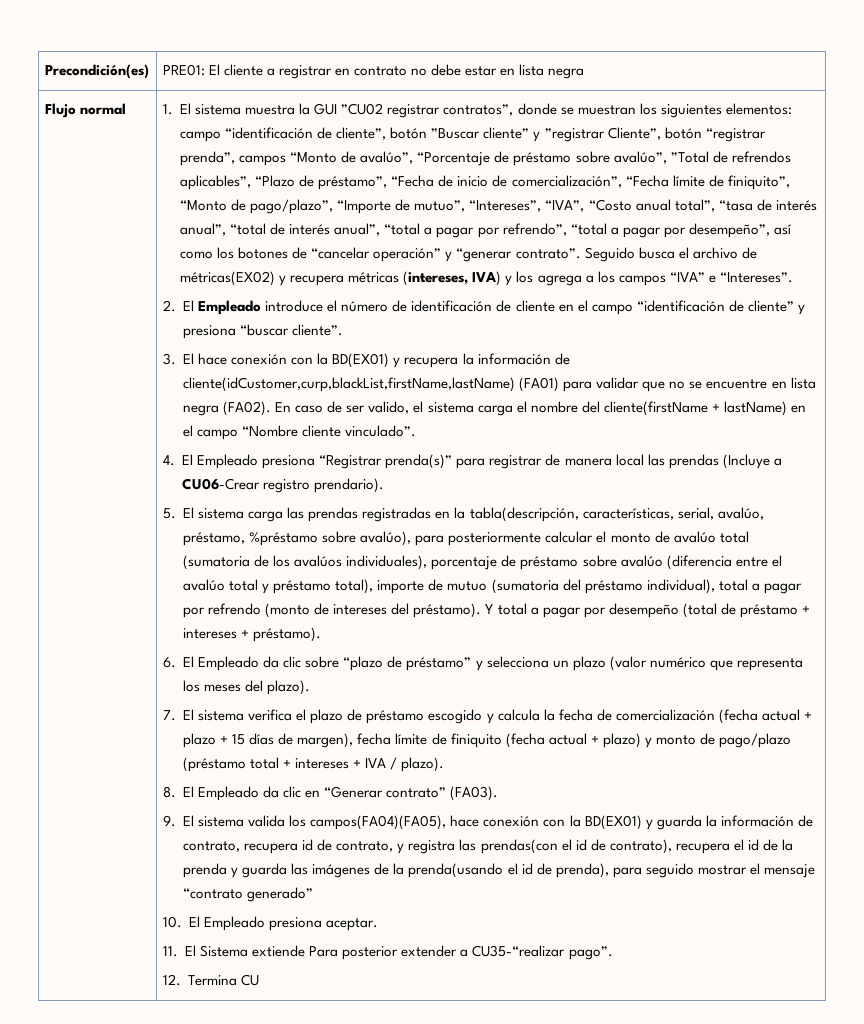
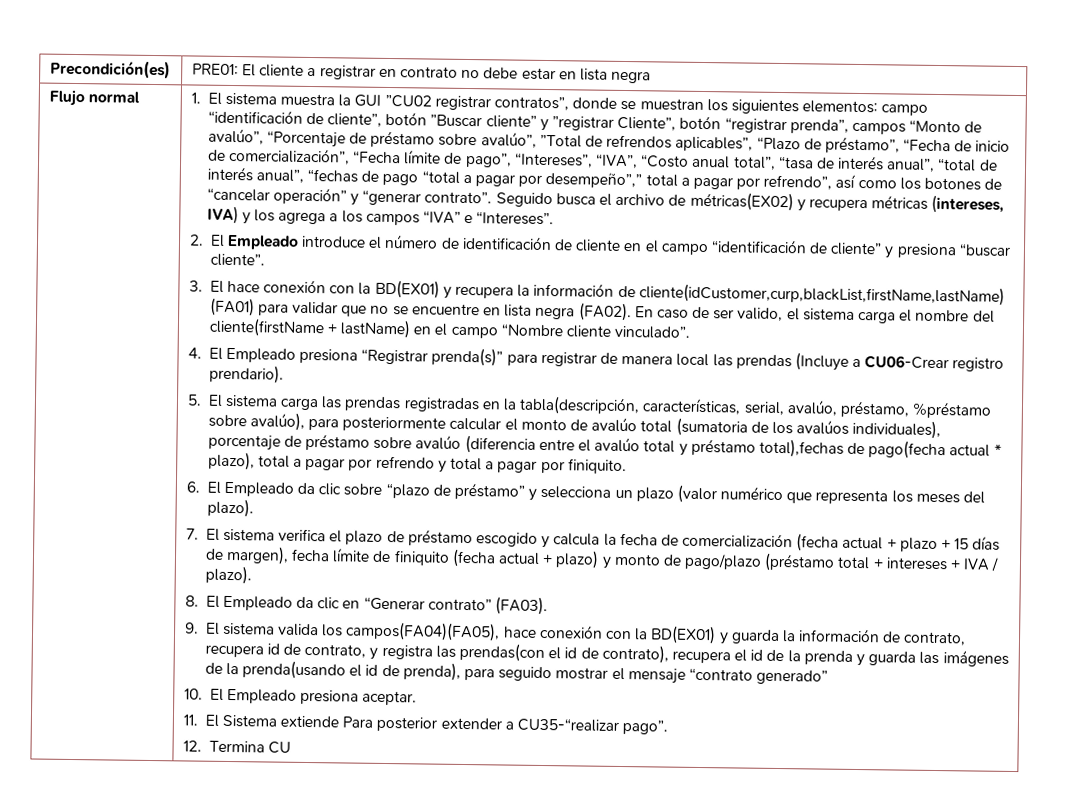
- campo “identificación de cliente”, botón ”Buscar cliente” y ”registrar Cliente”, botón “registrar prenda”, campos “Monto de avalúo”, “Porcentaje de préstamo sobre avalúo”, ”Total de refrendos aplicables”, “Plazo de préstamo”, “Fecha de inicio de comercialización”, “Fecha límite de finiquito”, “Monto de pago/plazo”, “Importe de mutuo”, “Intereses”, “IVA”, “Costo anual total”, “tasa de interés anual”, “total de interés anual”, “total a pagar por refrendo”, “total a pagar por desempeño”, así como los botones de “cancelar operación” y “generar contrato”.
+ campo “identificación de cliente”, botón ”Buscar cliente” y ”registrar Cliente”, botón “registrar prenda”, campos “Monto de avalúo”, “Porcentaje de préstamo sobre avalúo”, ”Total de refrendos aplicables”, “Plazo de préstamo”, “Fecha de inicio de comercialización”, “Fecha límite de pago”, “Intereses”, “IVA”, “Costo anual total”, “tasa de interés anual”, “total de interés anual”, “fechas de pago “total a pagar por desempeño”,” total a pagar por refrendo”, así como los botones de “cancelar operación” y “generar contrato”.
- 5. El sistema carga las prendas registradas en la tabla(descripción, características, serial, avalúo, préstamo, %préstamo sobre avalúo), para posteriormente calcular el monto de avalúo total (sumatoria de los avalúos individuales), porcentaje de préstamo sobre avalúo (diferencia entre el avalúo total y préstamo total), importe de mutuo (sumatoria del préstamo individual), total a pagar por refrendo (monto de intereses del préstamo). Y total a pagar por desempeño (total de préstamo + intereses + préstamo).
+ 5. El sistema carga las prendas registradas en la tabla(descripción, características, serial, avalúo, préstamo, %préstamo sobre avalúo), para posteriormente calcular el monto de avalúo total (sumatoria de los avalúos individuales), porcentaje de préstamo sobre avalúo (diferencia entre el avalúo total y préstamo total),fechas de pago(fecha actual * plazo), total a pagar por refrendo y total a pagar por finiquito.

